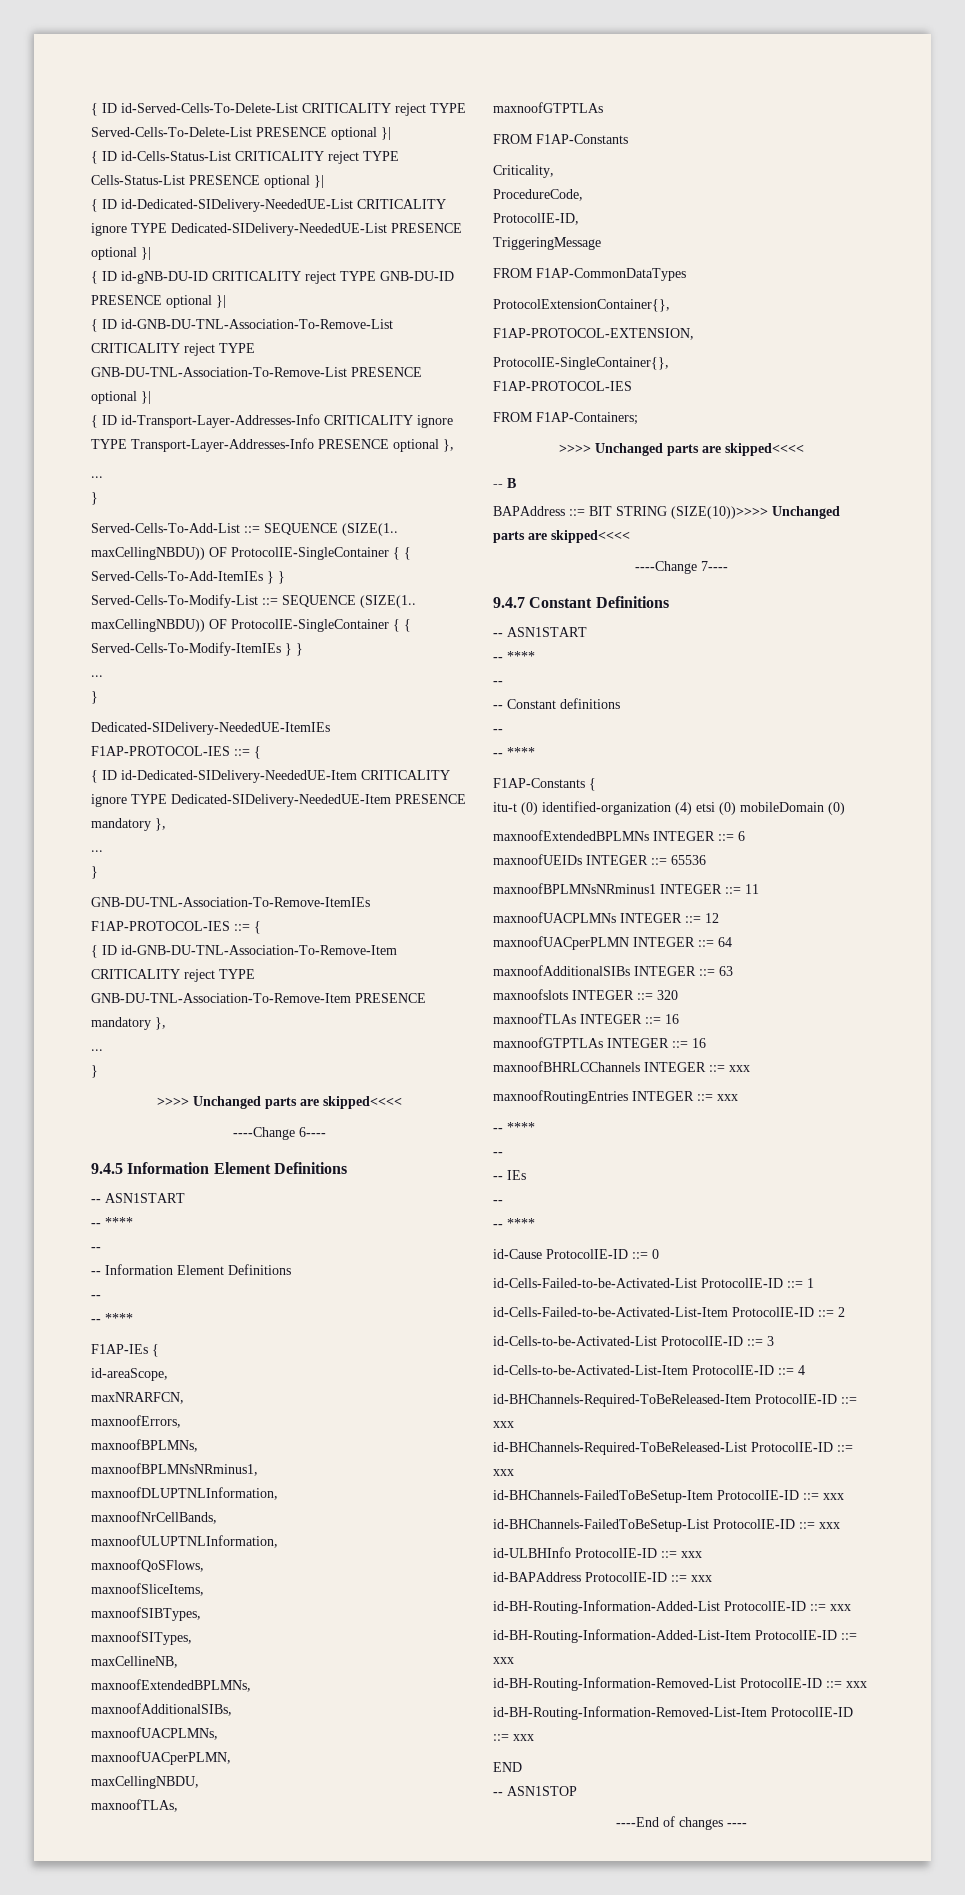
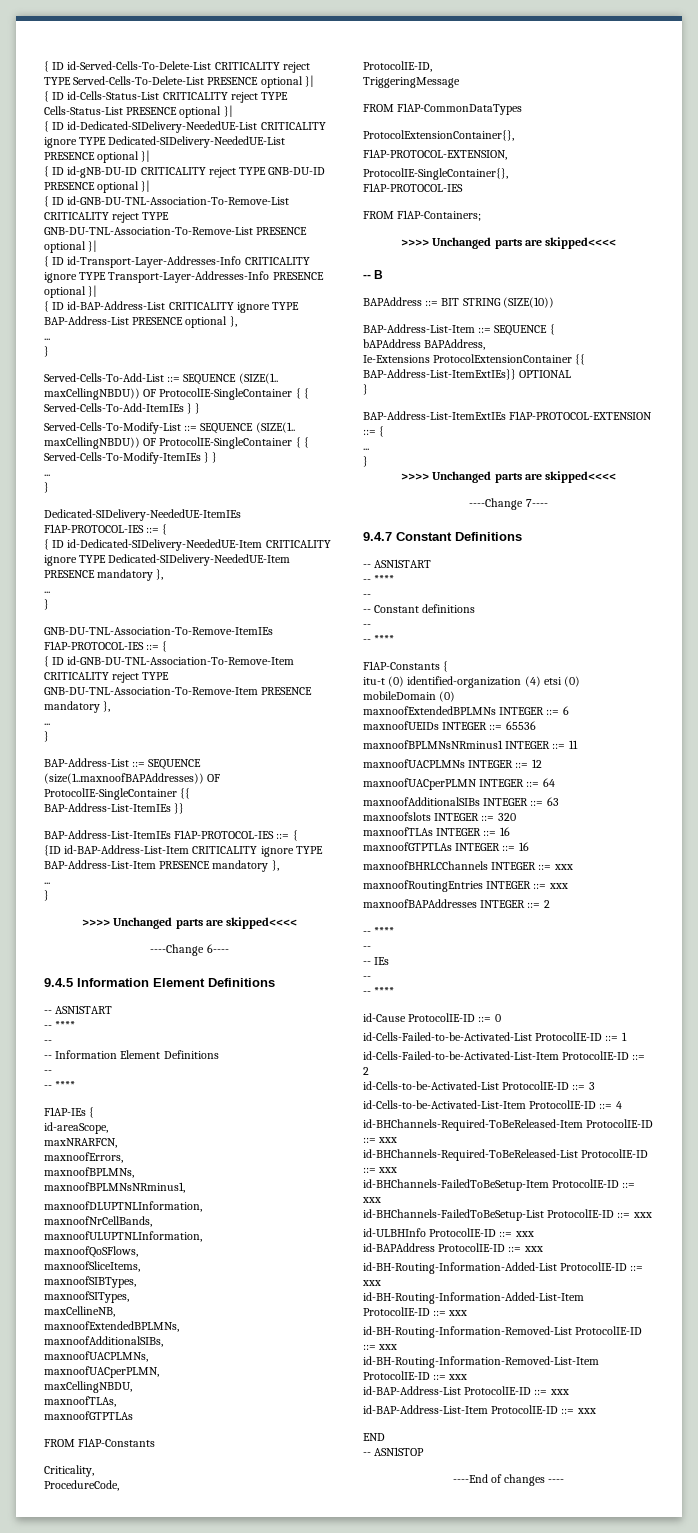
- { ID id-Transport-Layer-Addresses-Info CRITICALITY ignore TYPE Transport-Layer-Addresses-Info PRESENCE optional },
+ { ID id-Transport-Layer-Addresses-Info CRITICALITY ignore TYPE Transport-Layer-Addresses-Info PRESENCE optional }|
+ { ID id-BAP-Address-List CRITICALITY ignore TYPE BAP-Address-List PRESENCE optional },
+ BAP-Address-List ::= SEQUENCE (size(1..maxnoofBAPAddresses)) OF ProtocolIE-SingleContainer {{
+ BAP-Address-List-ItemIEs }}
+ BAP-Address-List-ItemIEs F1AP-PROTOCOL-IES ::= {
+ {ID id-BAP-Address-List-Item CRITICALITY ignore TYPE BAP-Address-List-Item PRESENCE mandatory },
+ ...
+ }
- BAPAddress ::= BIT STRING (SIZE(10))>>>> Unchanged parts are skipped<<<<
+ BAPAddress ::= BIT STRING (SIZE(10))
+ BAP-Address-List-Item ::= SEQUENCE {
+ bAPAddress BAPAddress,
+ Ie-Extensions ProtocolExtensionContainer {{ BAP-Address-List-ItemExtIEs}} OPTIONAL
+ }
+ BAP-Address-List-ItemExtIEs F1AP-PROTOCOL-EXTENSION ::= {
+ ...
+ }
+ >>>> Unchanged parts are skipped<<<<
+ maxnoofBAPAddresses INTEGER ::= 2
+ id-BAP-Address-List ProtocolIE-ID ::= xxx
+ id-BAP-Address-List-Item ProtocolIE-ID ::= xxx

